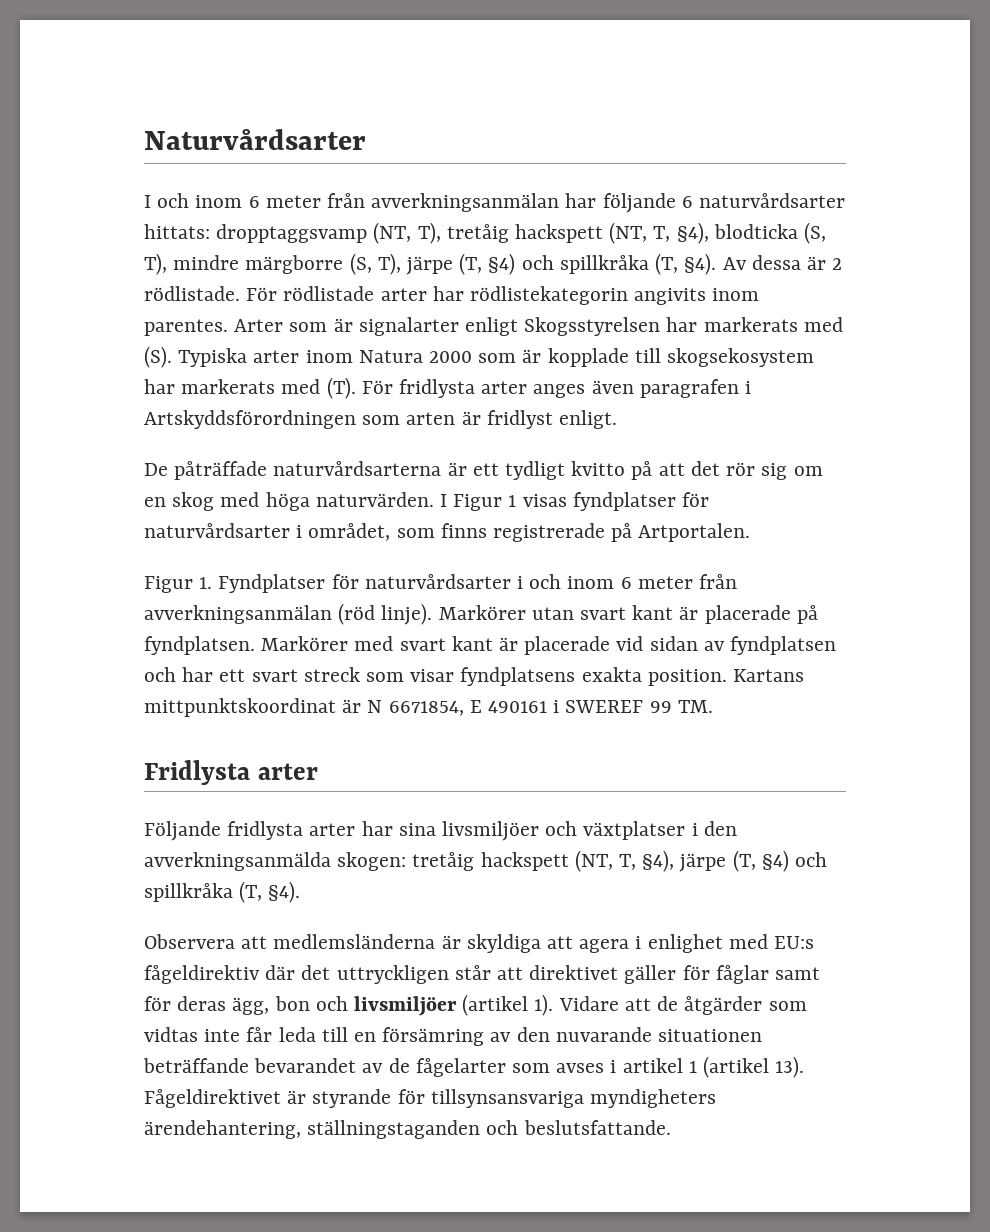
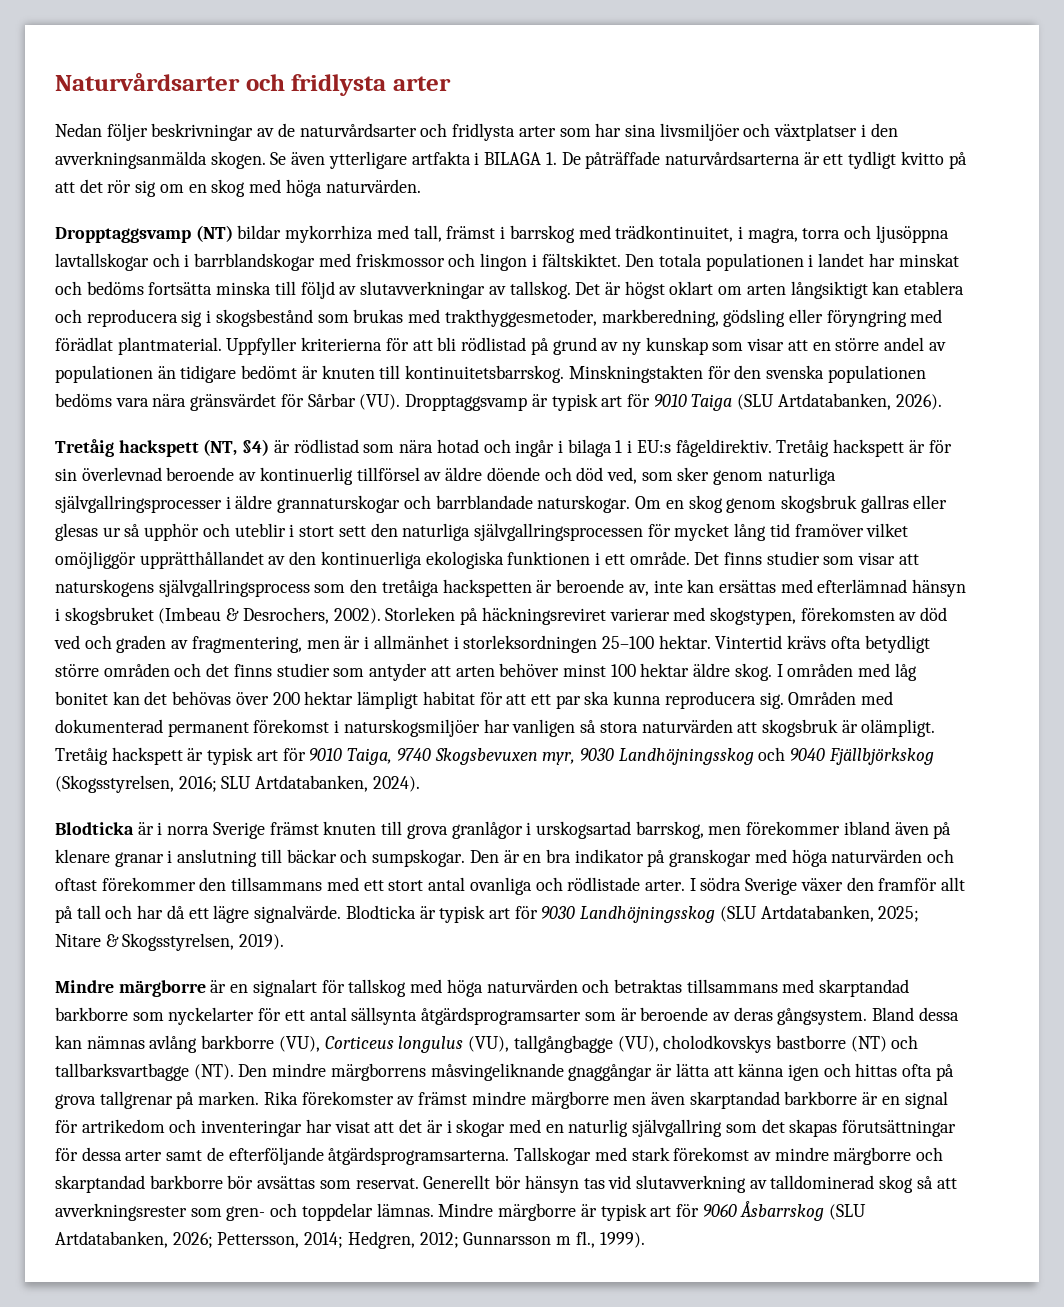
- Naturvårdsarter
- I och inom 6 meter från avverkningsanmälan har följande 6 naturvårdsarter hittats: dropptaggsvamp (NT, T), tretåig hackspett (NT, T, §4), blodticka (S, T), mindre märgborre (S, T), järpe (T, §4) och spillkråka (T, §4). Av dessa är 2 rödlistade. För rödlistade arter har rödlistekategorin angivits inom parentes. Arter som är signalarter enligt Skogsstyrelsen har markerats med (S). Typiska arter inom Natura 2000 som är kopplade till skogsekosystem har markerats med (T). För fridlysta arter anges även paragrafen i Artskyddsförordningen som arten är fridlyst enligt.
- De påträffade naturvårdsarterna är ett tydligt kvitto på att det rör sig om en skog med höga naturvärden. I Figur 1 visas fyndplatser för naturvårdsarter i området, som finns registrerade på Artportalen.
- Figur 1. Fyndplatser för naturvårdsarter i och inom 6 meter från avverkningsanmälan (röd linje). Markörer utan svart kant är placerade på fyndplatsen. Markörer med svart kant är placerade vid sidan av fyndplatsen och har ett svart streck som visar fyndplatsens exakta position. Kartans mittpunktskoordinat är N 6671854, E 490161 i SWEREF 99 TM.
- Fridlysta arter
- Följande fridlysta arter har sina livsmiljöer och växtplatser i den avverkningsanmälda skogen: tretåig hackspett (NT, T, §4), järpe (T, §4) och spillkråka (T, §4).
- Observera att medlemsländerna är skyldiga att agera i enlighet med EU:s fågeldirektiv där det uttryckligen står att direktivet gäller för fåglar samt för deras ägg, bon och livsmiljöer (artikel 1). Vidare att de åtgärder som vidtas inte får leda till en försämring av den nuvarande situationen beträffande bevarandet av de fågelarter som avses i artikel 1 (artikel 13). Fågeldirektivet är styrande för tillsynsansvariga myndigheters ärendehantering, ställningstaganden och beslutsfattande.
+ Naturvårdsarter och fridlysta arter
+ Nedan följer beskrivningar av de naturvårdsarter och fridlysta arter som har sina livsmiljöer och växtplatser i den avverkningsanmälda skogen. Se även ytterligare artfakta i BILAGA 1. De påträffade naturvårdsarterna är ett tydligt kvitto på att det rör sig om en skog med höga naturvärden.
+ Dropptaggsvamp (NT) bildar mykorrhiza med tall, främst i barrskog med trädkontinuitet, i magra, torra och ljusöppna lavtallskogar och i barrblandskogar med friskmossor och lingon i fältskiktet. Den totala populationen i landet har minskat och bedöms fortsätta minska till följd av slutavverkningar av tallskog. Det är högst oklart om arten långsiktigt kan etablera och reproducera sig i skogsbestånd som brukas med trakthyggesmetoder, markberedning, gödsling eller föryngring med förädlat plantmaterial. Uppfyller kriterierna för att bli rödlistad på grund av ny kunskap som visar att en större andel av populationen än tidigare bedömt är knuten till kontinuitetsbarrskog. Minskningstakten för den svenska populationen bedöms vara nära gränsvärdet för Sårbar (VU). Dropptaggsvamp är typisk art för 9010 Taiga (SLU Artdatabanken, 2026).
+ Tretåig hackspett (NT, §4) är rödlistad som nära hotad och ingår i bilaga 1 i EU:s fågeldirektiv. Tretåig hackspett är för sin överlevnad beroende av kontinuerlig tillförsel av äldre döende och död ved, som sker genom naturliga självgallringsprocesser i äldre grannaturskogar och barrblandade naturskogar. Om en skog genom skogsbruk gallras eller glesas ur så upphör och uteblir i stort sett den naturliga självgallringsprocessen för mycket lång tid framöver vilket omöjliggör upprätthållandet av den kontinuerliga ekologiska funktionen i ett område. Det finns studier som visar att naturskogens självgallringsprocess som den tretåiga hackspetten är beroende av, inte kan ersättas med efterlämnad hänsyn i skogsbruket (Imbeau & Desrochers, 2002). Storleken på häckningsreviret varierar med skogstypen, förekomsten av död ved och graden av fragmentering, men är i allmänhet i storleksordningen 25–100 hektar. Vintertid krävs ofta betydligt större områden och det finns studier som antyder att arten behöver minst 100 hektar äldre skog. I områden med låg bonitet kan det behövas över 200 hektar lämpligt habitat för att ett par ska kunna reproducera sig. Områden med dokumenterad permanent förekomst i naturskogsmiljöer har vanligen så stora naturvärden att skogsbruk är olämpligt. Tretåig hackspett är typisk art för 9010 Taiga, 9740 Skogsbevuxen myr, 9030 Landhöjningsskog och 9040 Fjällbjörkskog (Skogsstyrelsen, 2016; SLU Artdatabanken, 2024).
+ Blodticka är i norra Sverige främst knuten till grova granlågor i urskogsartad barrskog, men förekommer ibland även på klenare granar i anslutning till bäckar och sumpskogar. Den är en bra indikator på granskogar med höga naturvärden och oftast förekommer den tillsammans med ett stort antal ovanliga och rödlistade arter. I södra Sverige växer den framför allt på tall och har då ett lägre signalvärde. Blodticka är typisk art för 9030 Landhöjningsskog (SLU Artdatabanken, 2025; Nitare & Skogsstyrelsen, 2019).
+ Mindre märgborre är en signalart för tallskog med höga naturvärden och betraktas tillsammans med skarptandad barkborre som nyckelarter för ett antal sällsynta åtgärdsprogramsarter som är beroende av deras gångsystem. Bland dessa kan nämnas avlång barkborre (VU), Corticeus longulus (VU), tallgångbagge (VU), cholodkovskys bastborre (NT) och tallbarksvartbagge (NT). Den mindre märgborrens måsvingeliknande gnaggångar är lätta att känna igen och hittas ofta på grova tallgrenar på marken. Rika förekomster av främst mindre märgborre men även skarptandad barkborre är en signal för artrikedom och inventeringar har visat att det är i skogar med en naturlig självgallring som det skapas förutsättningar för dessa arter samt de efterföljande åtgärdsprogramsarterna. Tallskogar med stark förekomst av mindre märgborre och skarptandad barkborre bör avsättas som reservat. Generellt bör hänsyn tas vid slutavverkning av talldominerad skog så att avverkningsrester som gren- och toppdelar lämnas. Mindre märgborre är typisk art för 9060 Åsbarrskog (SLU Artdatabanken, 2026; Pettersson, 2014; Hedgren, 2012; Gunnarsson m fl., 1999).

